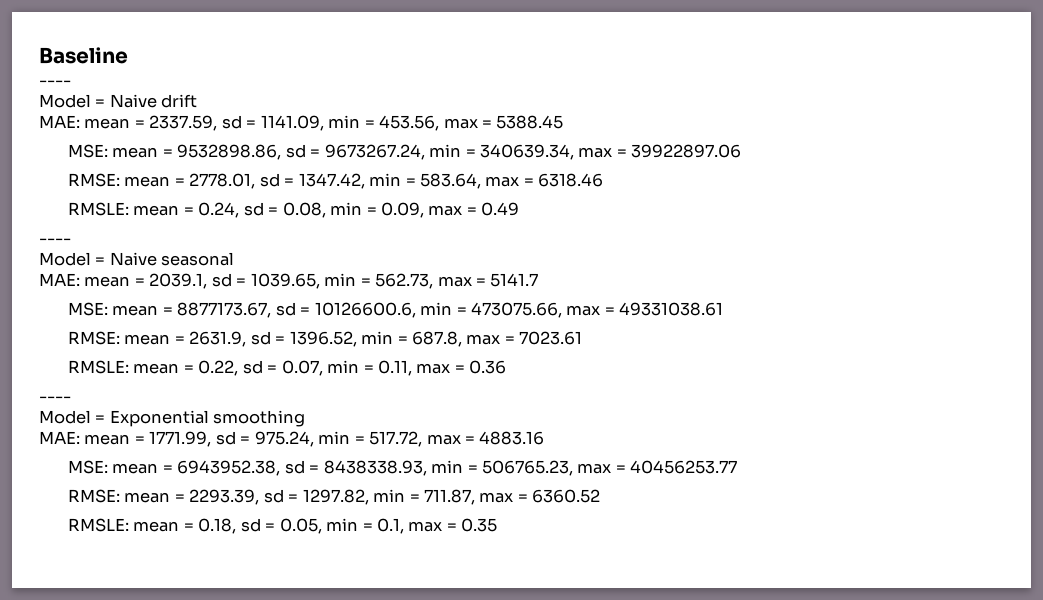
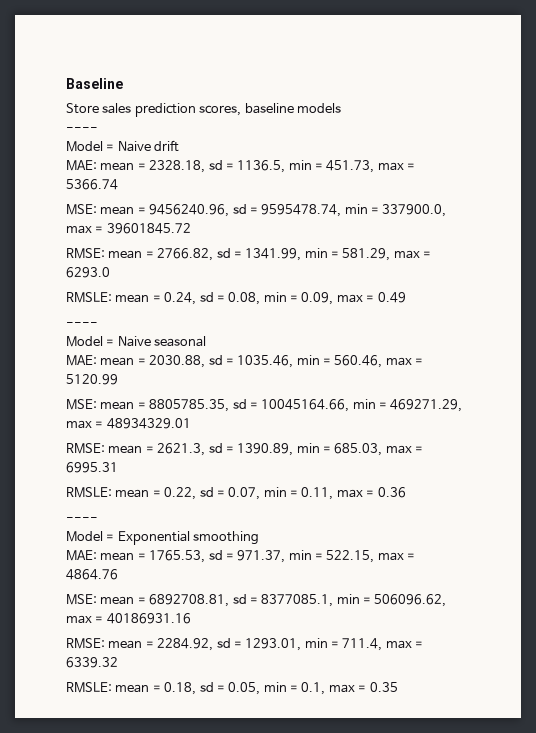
+ Store sales prediction scores, baseline models
- MAE: mean = 2337.59, sd = 1141.09, min = 453.56, max = 5388.45
- MSE: mean = 9532898.86, sd = 9673267.24, min = 340639.34, max = 39922897.06
- RMSE: mean = 2778.01, sd = 1347.42, min = 583.64, max = 6318.46
+ MAE: mean = 2328.18, sd = 1136.5, min = 451.73, max = 5366.74
+ MSE: mean = 9456240.96, sd = 9595478.74, min = 337900.0, max = 39601845.72
+ RMSE: mean = 2766.82, sd = 1341.99, min = 581.29, max = 6293.0
- MAE: mean = 2039.1, sd = 1039.65, min = 562.73, max = 5141.7
- MSE: mean = 8877173.67, sd = 10126600.6, min = 473075.66, max = 49331038.61
- RMSE: mean = 2631.9, sd = 1396.52, min = 687.8, max = 7023.61
+ MAE: mean = 2030.88, sd = 1035.46, min = 560.46, max = 5120.99
+ MSE: mean = 8805785.35, sd = 10045164.66, min = 469271.29, max = 48934329.01
+ RMSE: mean = 2621.3, sd = 1390.89, min = 685.03, max = 6995.31
- MAE: mean = 1771.99, sd = 975.24, min = 517.72, max = 4883.16
- MSE: mean = 6943952.38, sd = 8438338.93, min = 506765.23, max = 40456253.77
- RMSE: mean = 2293.39, sd = 1297.82, min = 711.87, max = 6360.52
+ MAE: mean = 1765.53, sd = 971.37, min = 522.15, max = 4864.76
+ MSE: mean = 6892708.81, sd = 8377085.1, min = 506096.62, max = 40186931.16
+ RMSE: mean = 2284.92, sd = 1293.01, min = 711.4, max = 6339.32

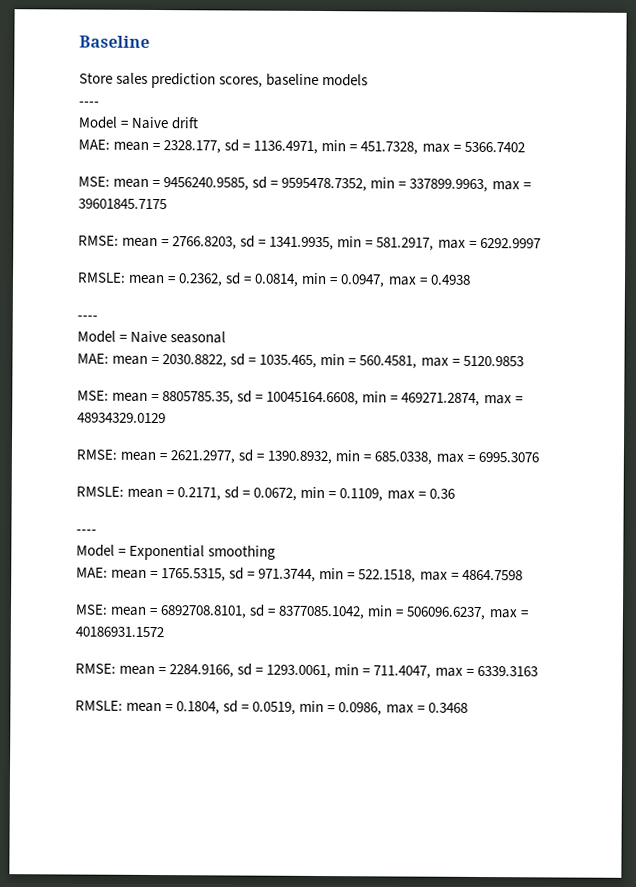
- MAE: mean = 2328.18, sd = 1136.5, min = 451.73, max = 5366.74
- MSE: mean = 9456240.96, sd = 9595478.74, min = 337900.0, max = 39601845.72
- RMSE: mean = 2766.82, sd = 1341.99, min = 581.29, max = 6293.0
- RMSLE: mean = 0.24, sd = 0.08, min = 0.09, max = 0.49
+ MAE: mean = 2328.177, sd = 1136.4971, min = 451.7328, max = 5366.7402
+ MSE: mean = 9456240.9585, sd = 9595478.7352, min = 337899.9963, max = 39601845.7175
+ RMSE: mean = 2766.8203, sd = 1341.9935, min = 581.2917, max = 6292.9997
+ RMSLE: mean = 0.2362, sd = 0.0814, min = 0.0947, max = 0.4938
- MAE: mean = 2030.88, sd = 1035.46, min = 560.46, max = 5120.99
+ MAE: mean = 2030.8822, sd = 1035.465, min = 560.4581, max = 5120.9853
- MSE: mean = 8805785.35, sd = 10045164.66, min = 469271.29, max = 48934329.01
- RMSE: mean = 2621.3, sd = 1390.89, min = 685.03, max = 6995.31
- RMSLE: mean = 0.22, sd = 0.07, min = 0.11, max = 0.36
+ MSE: mean = 8805785.35, sd = 10045164.6608, min = 469271.2874, max = 48934329.0129
+ RMSE: mean = 2621.2977, sd = 1390.8932, min = 685.0338, max = 6995.3076
+ RMSLE: mean = 0.2171, sd = 0.0672, min = 0.1109, max = 0.36
- MAE: mean = 1765.53, sd = 971.37, min = 522.15, max = 4864.76
- MSE: mean = 6892708.81, sd = 8377085.1, min = 506096.62, max = 40186931.16
- RMSE: mean = 2284.92, sd = 1293.01, min = 711.4, max = 6339.32
- RMSLE: mean = 0.18, sd = 0.05, min = 0.1, max = 0.35
+ MAE: mean = 1765.5315, sd = 971.3744, min = 522.1518, max = 4864.7598
+ MSE: mean = 6892708.8101, sd = 8377085.1042, min = 506096.6237, max = 40186931.1572
+ RMSE: mean = 2284.9166, sd = 1293.0061, min = 711.4047, max = 6339.3163
+ RMSLE: mean = 0.1804, sd = 0.0519, min = 0.0986, max = 0.3468

